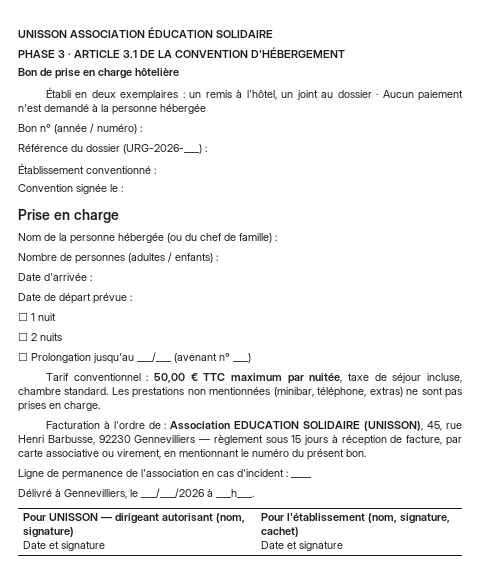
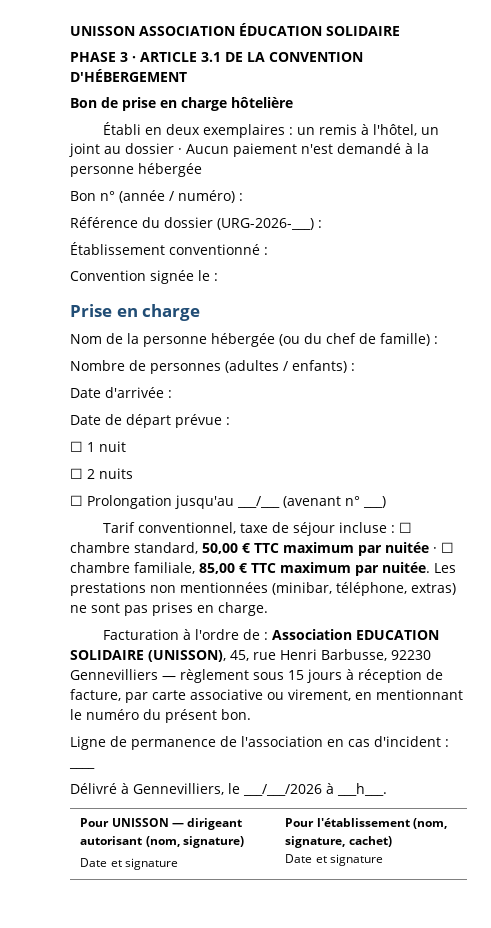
- Tarif conventionnel : 50,00 € TTC maximum par nuitée, taxe de séjour incluse, chambre standard.
+ Tarif conventionnel, taxe de séjour incluse : ☐ chambre standard, 50,00 € TTC maximum par nuitée · ☐ chambre familiale, 85,00 € TTC maximum par nuitée.

